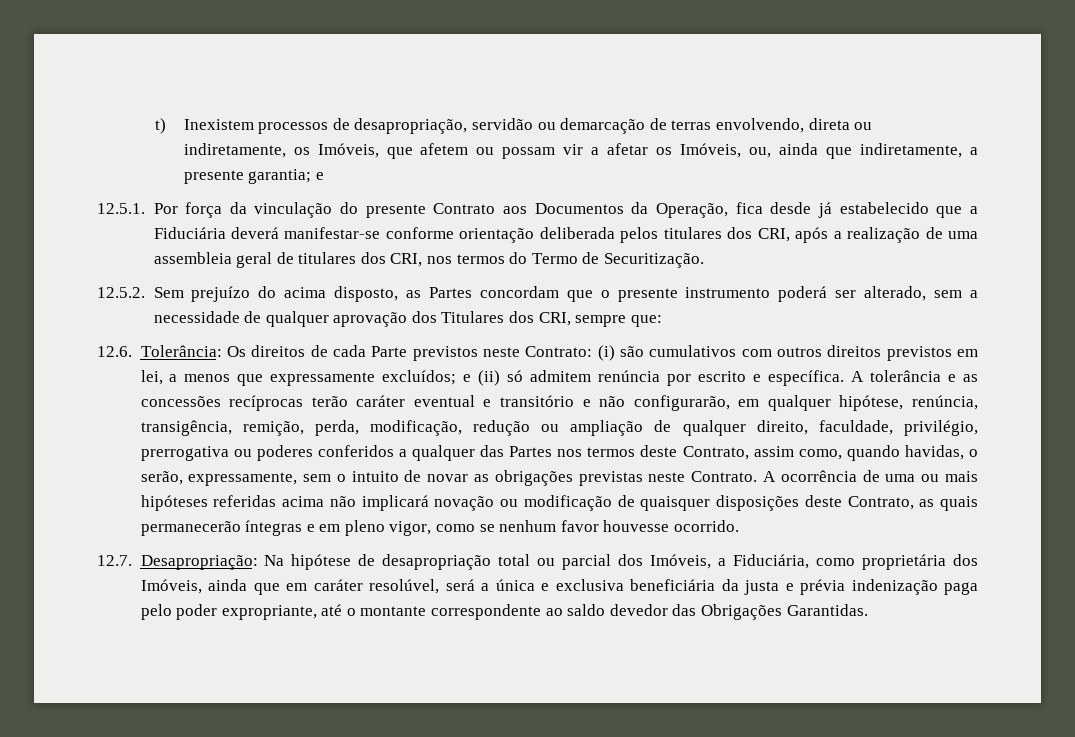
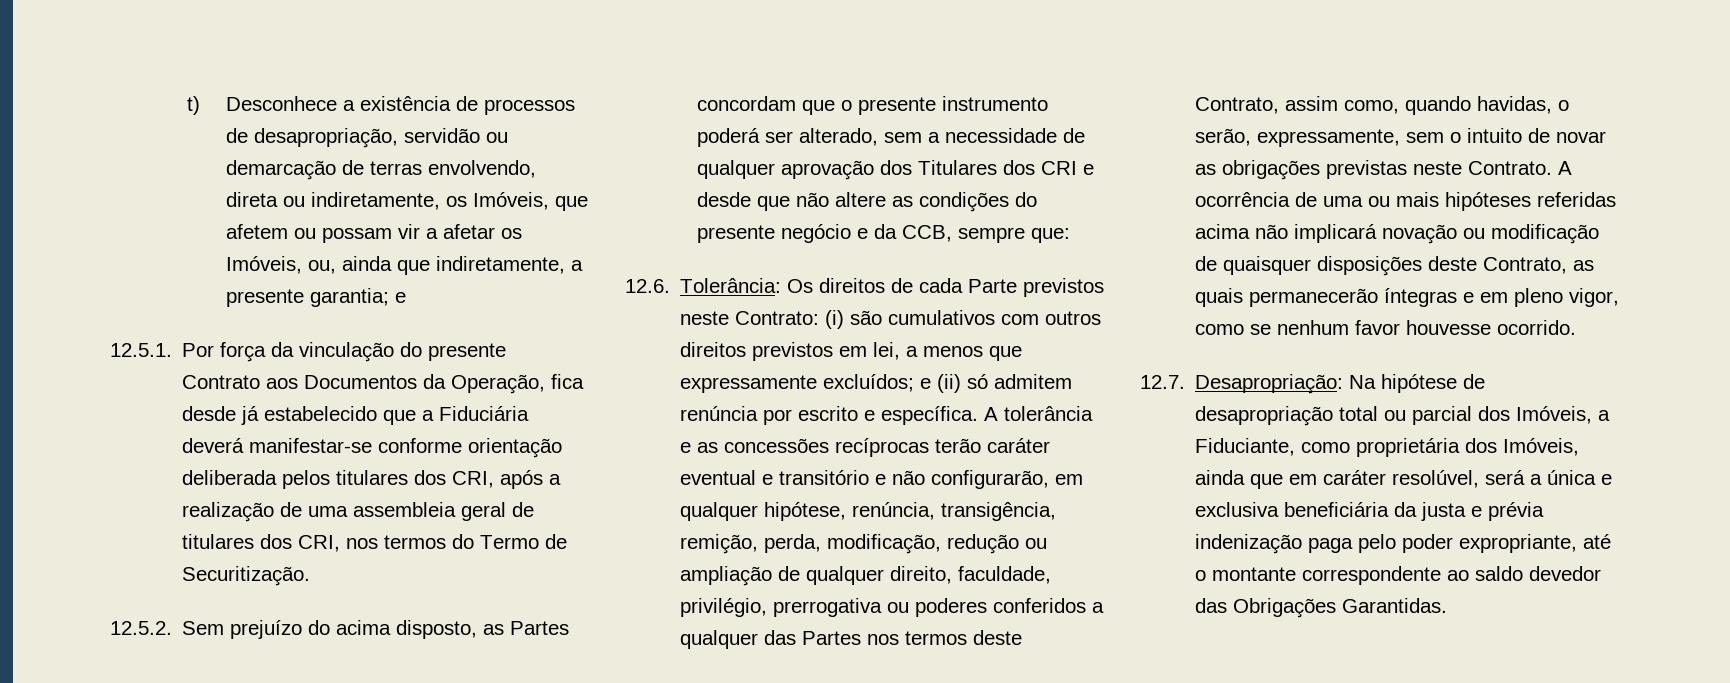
- t) Inexistem processos de desapropriação, servidão ou demarcação de terras envolvendo, direta ou indiretamente, os Imóveis, que afetem ou possam vir a afetar os Imóveis, ou, ainda que indiretamente, a presente garantia; e
+ t) Desconhece a existência de processos de desapropriação, servidão ou demarcação de terras envolvendo, direta ou indiretamente, os Imóveis, que afetem ou possam vir a afetar os Imóveis, ou, ainda que indiretamente, a presente garantia; e
- 12.5.2. Sem prejuízo do acima disposto, as Partes concordam que o presente instrumento poderá ser alterado, sem a necessidade de qualquer aprovação dos Titulares dos CRI, sempre que:
+ 12.5.2. Sem prejuízo do acima disposto, as Partes concordam que o presente instrumento poderá ser alterado, sem a necessidade de qualquer aprovação dos Titulares dos CRI e desde que não altere as condições do presente negócio e da CCB, sempre que:
- 12.7. Desapropriação: Na hipótese de desapropriação total ou parcial dos Imóveis, a Fiduciária, como proprietária dos Imóveis, ainda que em caráter resolúvel, será a única e exclusiva beneficiária da justa e prévia indenização paga pelo poder expropriante, até o montante correspondente ao saldo devedor das Obrigações Garantidas.
+ 12.7. Desapropriação: Na hipótese de desapropriação total ou parcial dos Imóveis, a Fiduciante, como proprietária dos Imóveis, ainda que em caráter resolúvel, será a única e exclusiva beneficiária da justa e prévia indenização paga pelo poder expropriante, até o montante correspondente ao saldo devedor das Obrigações Garantidas.

